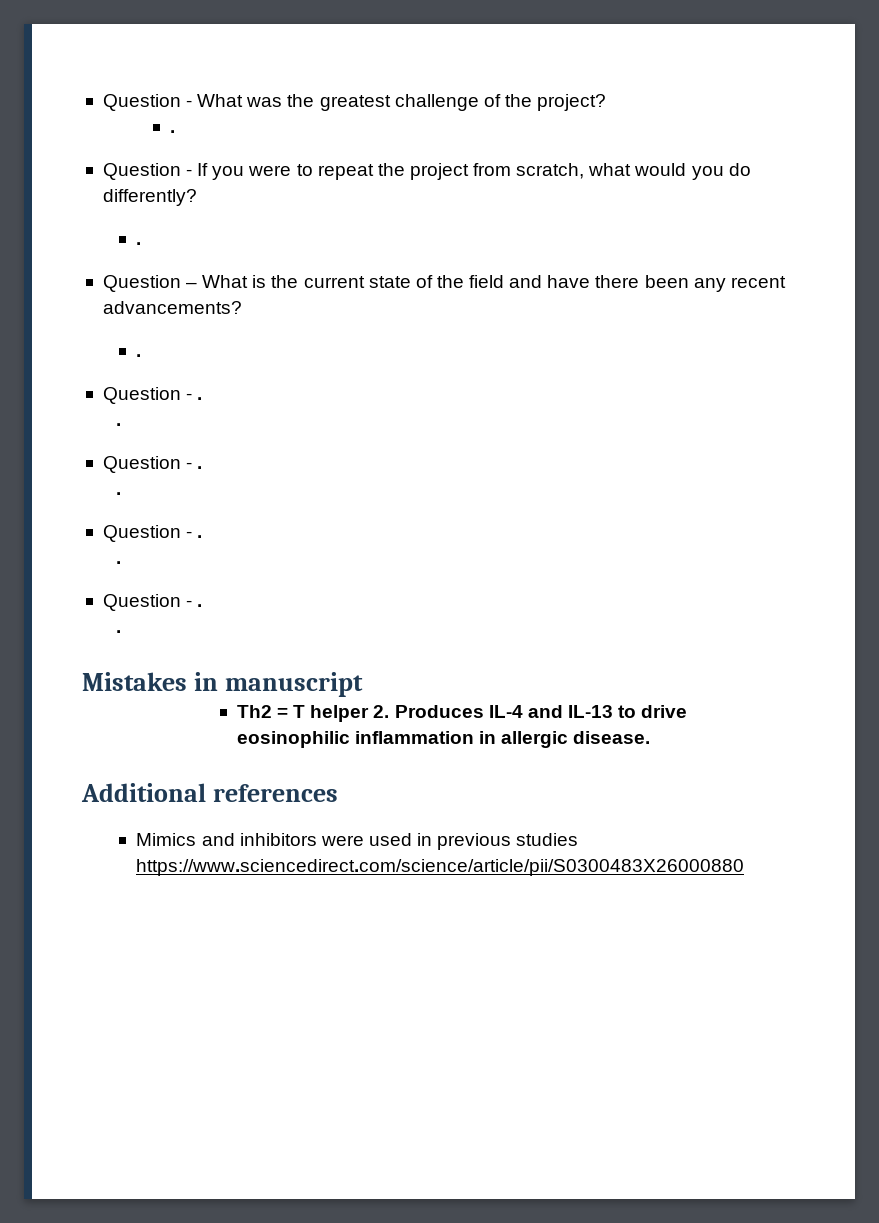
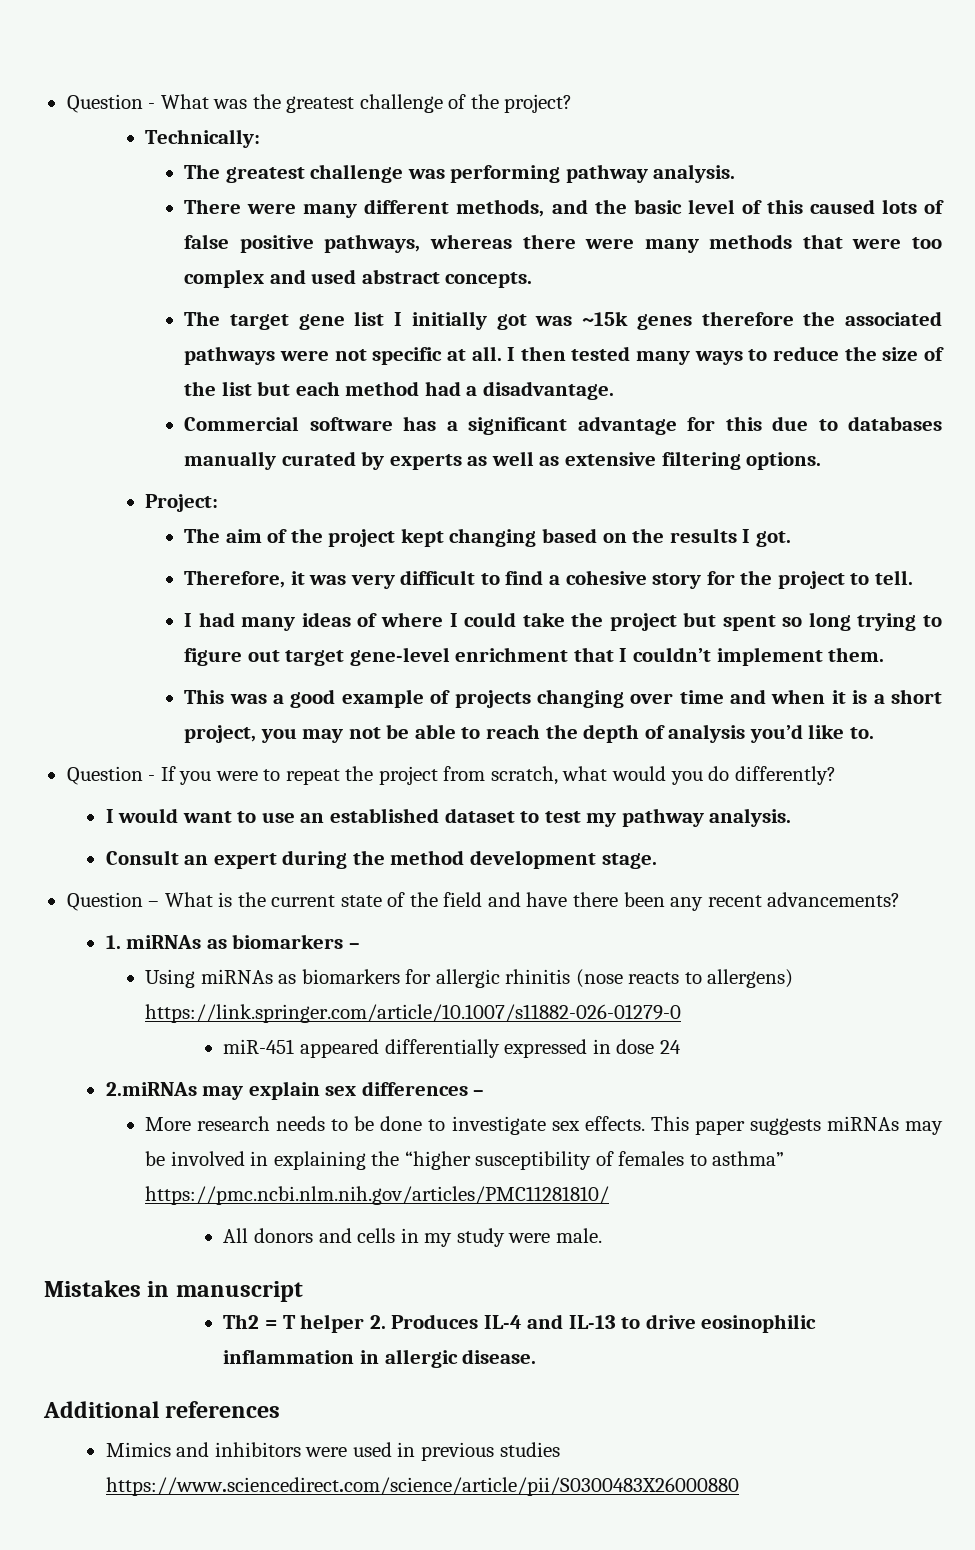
  Question - What was the greatest challenge of the project?
- .
+ Technically:
+ The greatest challenge was performing pathway analysis.
+ There were many different methods, and the basic level of this caused lots of false positive pathways, whereas there were many methods that were too complex and used abstract concepts.
+ The target gene list I initially got was ~15k genes therefore the associated pathways were not specific at all. I then tested many ways to reduce the size of the list but each method had a disadvantage.
+ Commercial software has a significant advantage for this due to databases manually curated by experts as well as extensive filtering options.
+ Project:
+ The aim of the project kept changing based on the results I got.
+ Therefore, it was very difficult to find a cohesive story for the project to tell.
+ I had many ideas of where I could take the project but spent so long trying to figure out target gene-level enrichment that I couldn’t implement them.
+ This was a good example of projects changing over time and when it is a short project, you may not be able to reach the depth of analysis you’d like to.
  Question - If you were to repeat the project from scratch, what would you do differently?
- .
+ I would want to use an established dataset to test my pathway analysis.
+ Consult an expert during the method development stage.
  Question – What is the current state of the field and have there been any recent advancements?
- .
- Question - .
- .
- Question - .
- .
- Question - .
- .
- Question - .
- .
+ 1. miRNAs as biomarkers –
+ Using miRNAs as biomarkers for allergic rhinitis (nose reacts to allergens) https://link.springer.com/article/10.1007/s11882-026-01279-0
+ miR-451 appeared differentially expressed in dose 24
+ 2.miRNAs may explain sex differences –
+ More research needs to be done to investigate sex effects. This paper suggests miRNAs may be involved in explaining the “higher susceptibility of females to asthma” https://pmc.ncbi.nlm.nih.gov/articles/PMC11281810/
+ All donors and cells in my study were male.

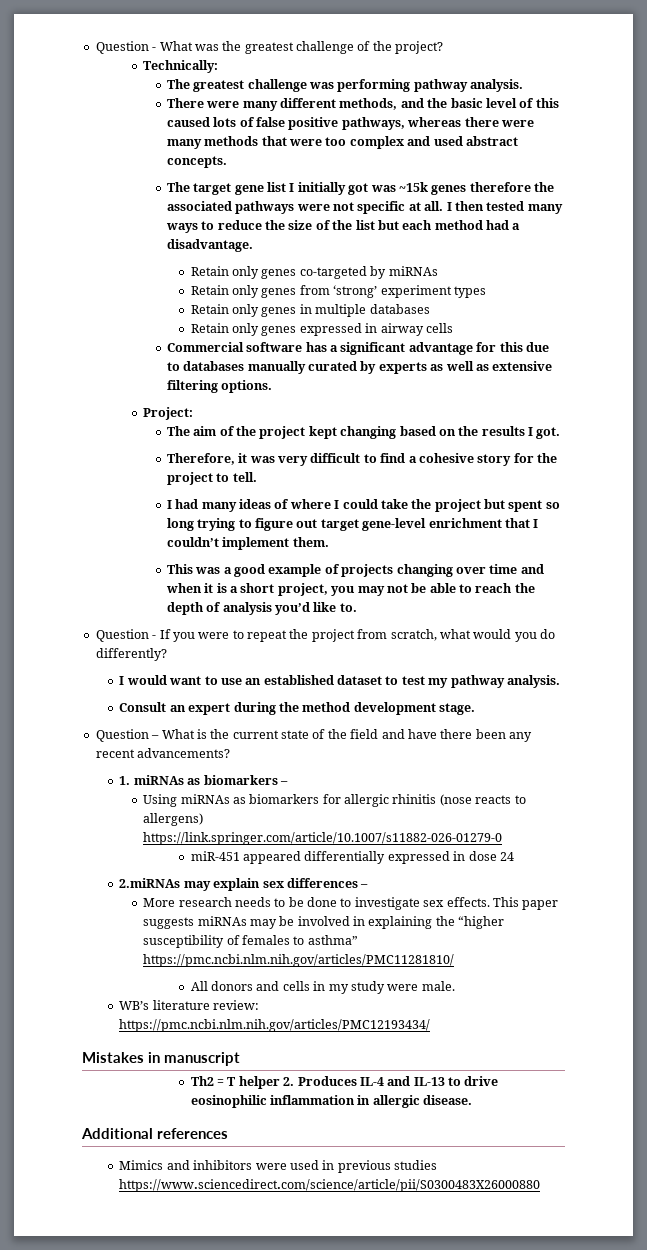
+ Retain only genes co-targeted by miRNAs
+ Retain only genes from ‘strong’ experiment types
+ Retain only genes in multiple databases
+ Retain only genes expressed in airway cells
+ WB’s literature review: https://pmc.ncbi.nlm.nih.gov/articles/PMC12193434/

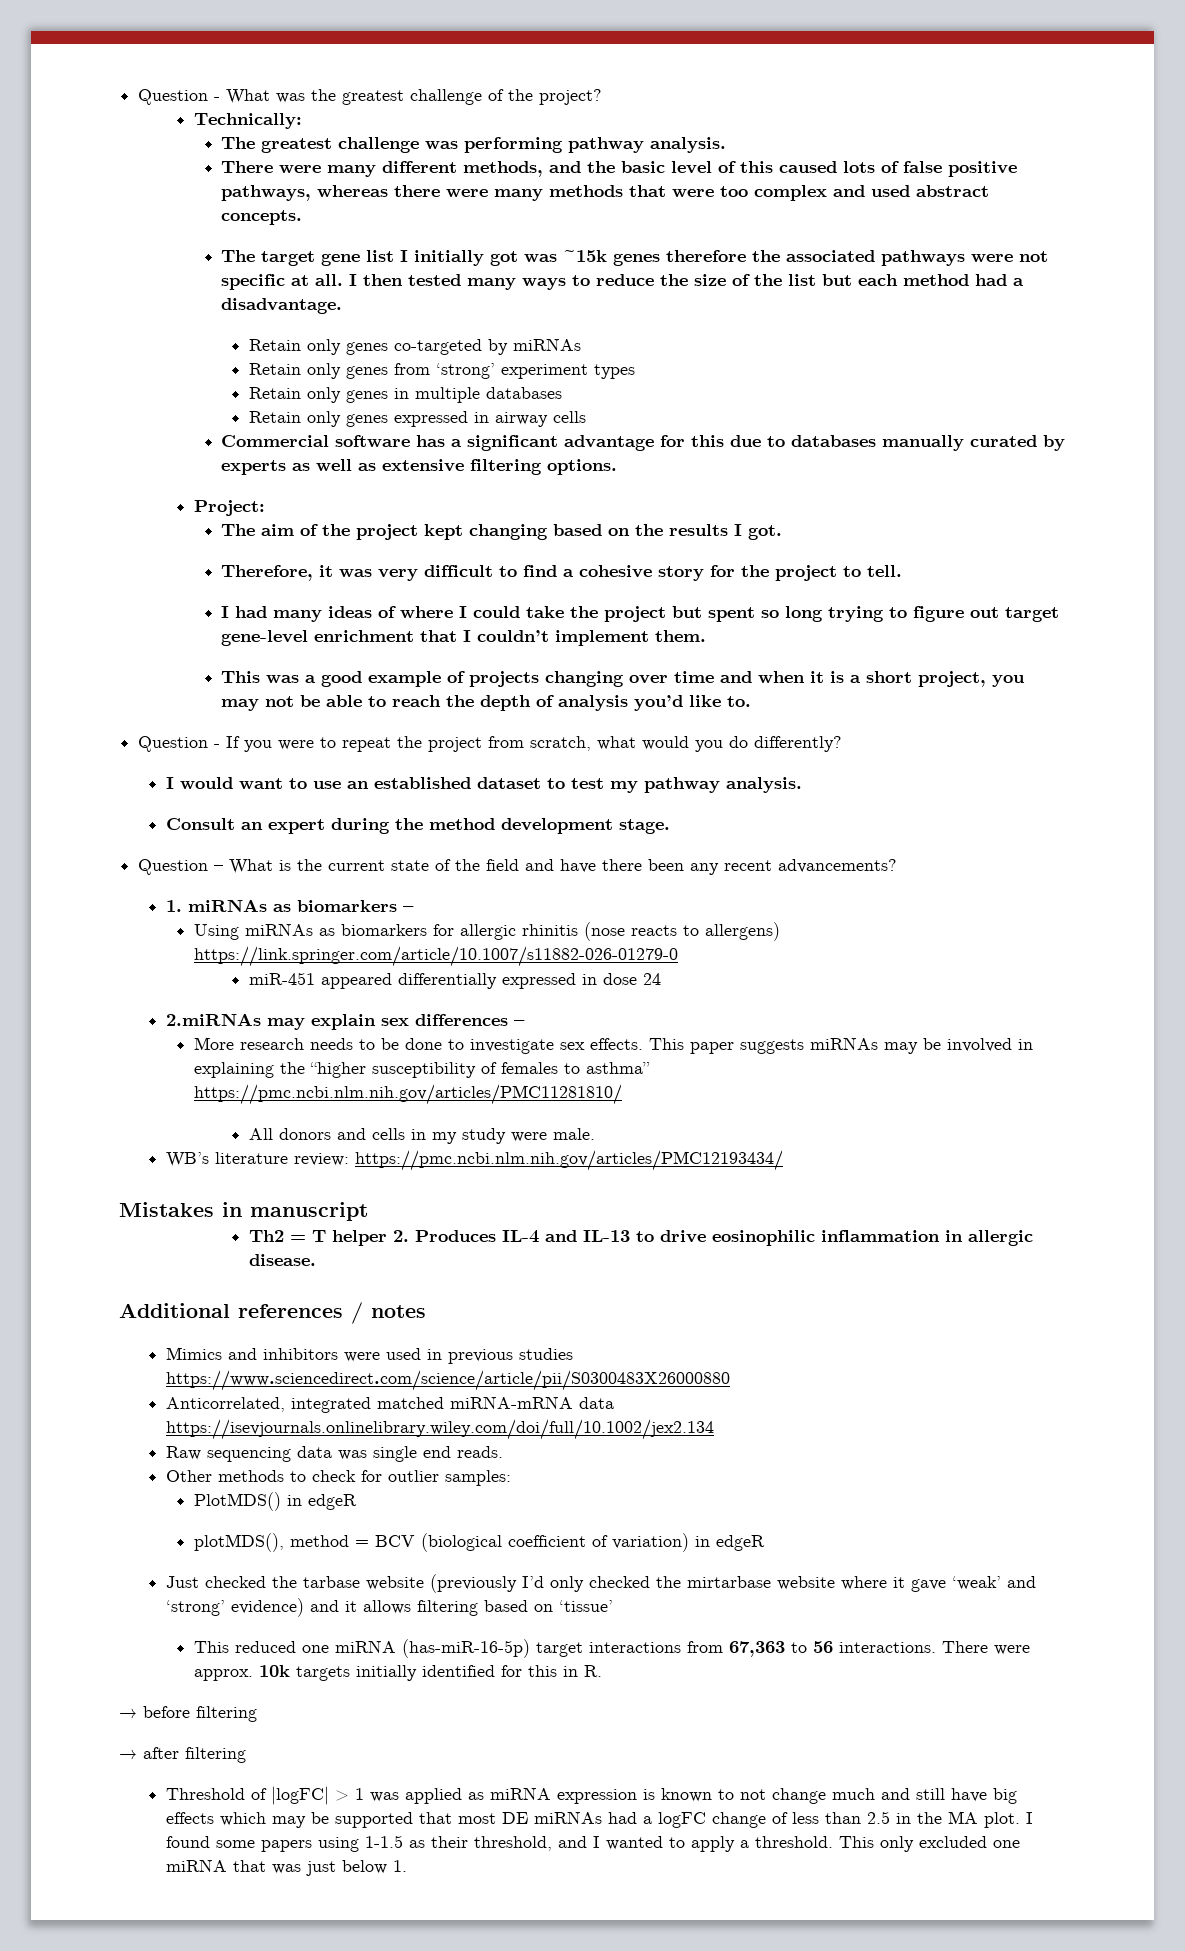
- Additional references
+ Additional references / notes
+ Anticorrelated, integrated matched miRNA-mRNA data https://isevjournals.onlinelibrary.wiley.com/doi/full/10.1002/jex2.134
+ Raw sequencing data was single end reads.
+ Other methods to check for outlier samples:
+ PlotMDS() in edgeR
+ plotMDS(), method = BCV (biological coefficient of variation) in edgeR
+ Just checked the tarbase website (previously I’d only checked the mirtarbase website where it gave ‘weak’ and ‘strong’ evidence) and it allows filtering based on ‘tissue’
+ This reduced one miRNA (has-miR-16-5p) target interactions from 67,363 to 56 interactions. There were approx. 10k targets initially identified for this in R.
+ → before filtering
+ → after filtering
+ Threshold of |logFC| > 1 was applied as miRNA expression is known to not change much and still have big effects which may be supported that most DE miRNAs had a logFC change of less than 2.5 in the MA plot. I found some papers using 1-1.5 as their threshold, and I wanted to apply a threshold. This only excluded one miRNA that was just below 1.

